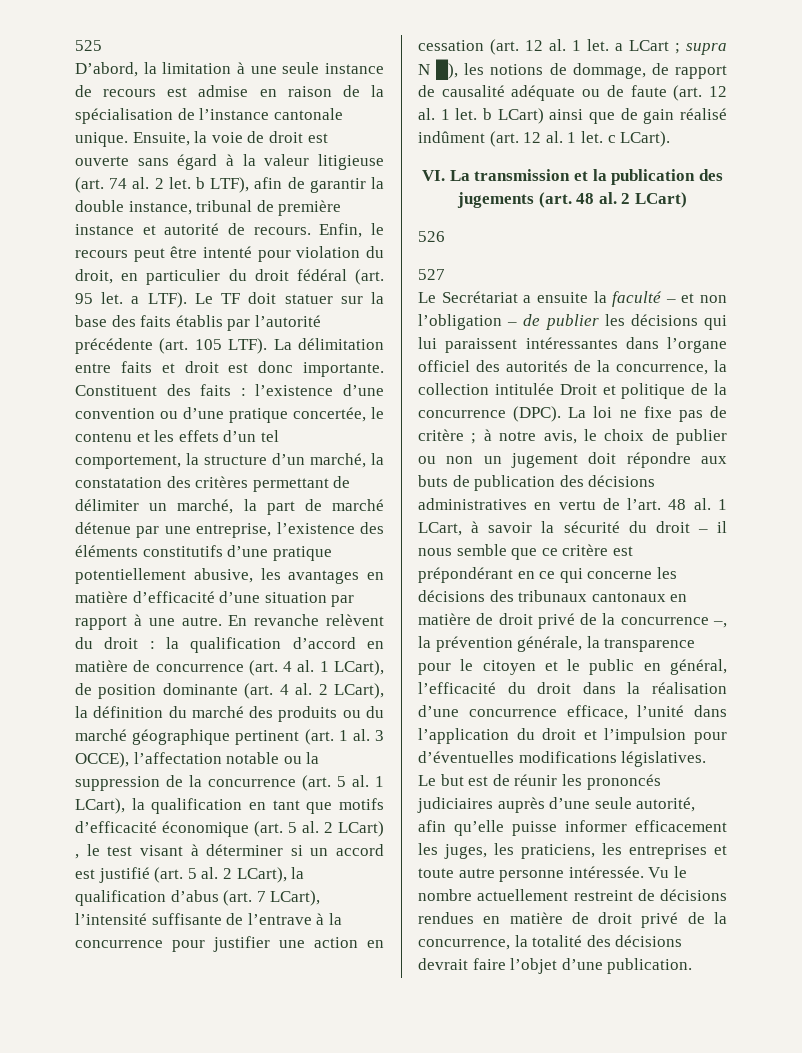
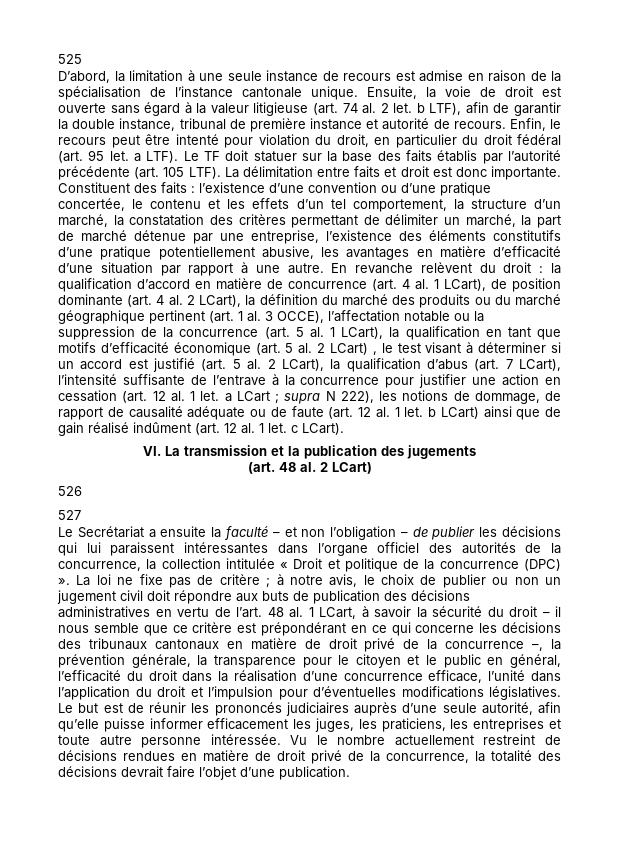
- supra N █), les notions de dommage, de rapport de causalité adéquate ou de faute (art. 12 al. 1 let. b LCart) ainsi que de gain réalisé indûment (art. 12 al. 1 let. c LCart).
+ supra N 222), les notions de dommage, de rapport de causalité adéquate ou de faute (art. 12 al. 1 let. b LCart) ainsi que de gain réalisé indûment (art. 12 al. 1 let. c LCart).
- VI. La transmission et la publication des jugements (art. 48 al. 2 LCart)
+ VI. La transmission et la publication des jugements
+ (art. 48 al. 2 LCart)
- Le Secrétariat a ensuite la faculté – et non l’obligation – de publier les décisions qui lui paraissent intéressantes dans l’organe officiel des autorités de la concurrence, la collection intitulée Droit et politique de la concurrence (DPC).
+ Le Secrétariat a ensuite la faculté – et non l’obligation – de publier les décisions qui lui paraissent intéressantes dans l’organe officiel des autorités de la concurrence, la collection intitulée « Droit et politique de la concurrence (DPC) ».
- La loi ne fixe pas de critère ; à notre avis, le choix de publier ou non un jugement doit répondre aux buts de publication des décisions administratives en vertu de l’art.
+ La loi ne fixe pas de critère ; à notre avis, le choix de publier ou non un jugement civil doit répondre aux buts de publication des décisions administratives en vertu de l’art.

